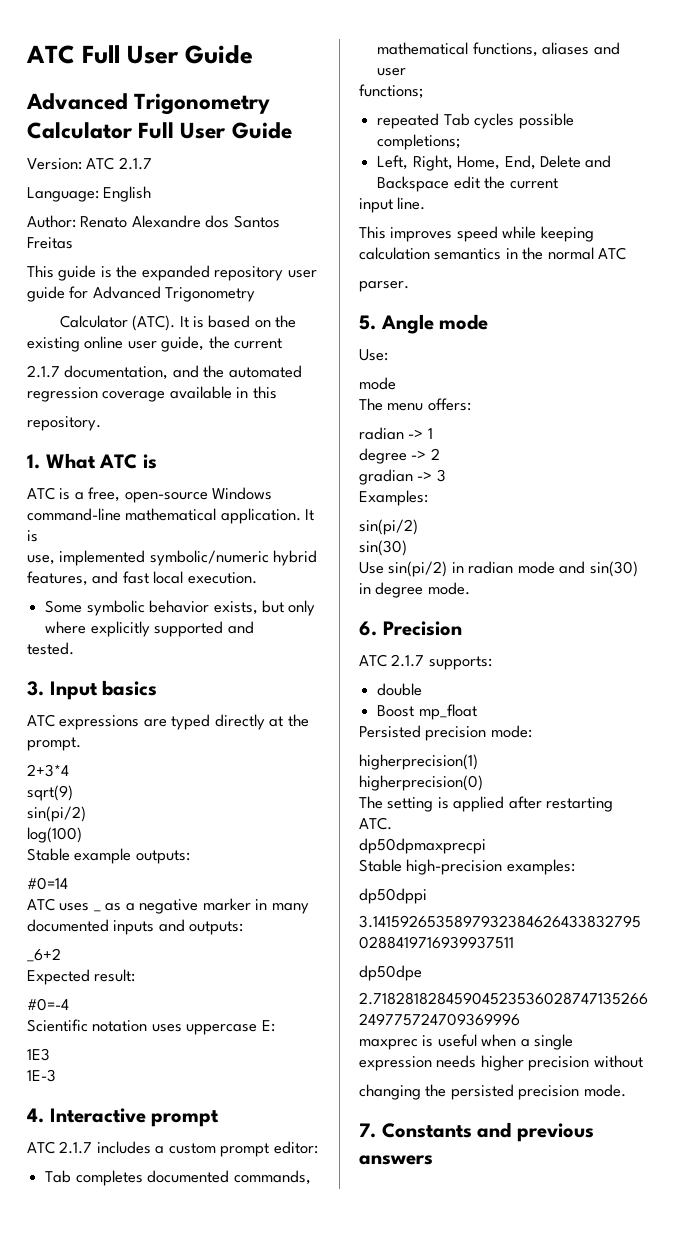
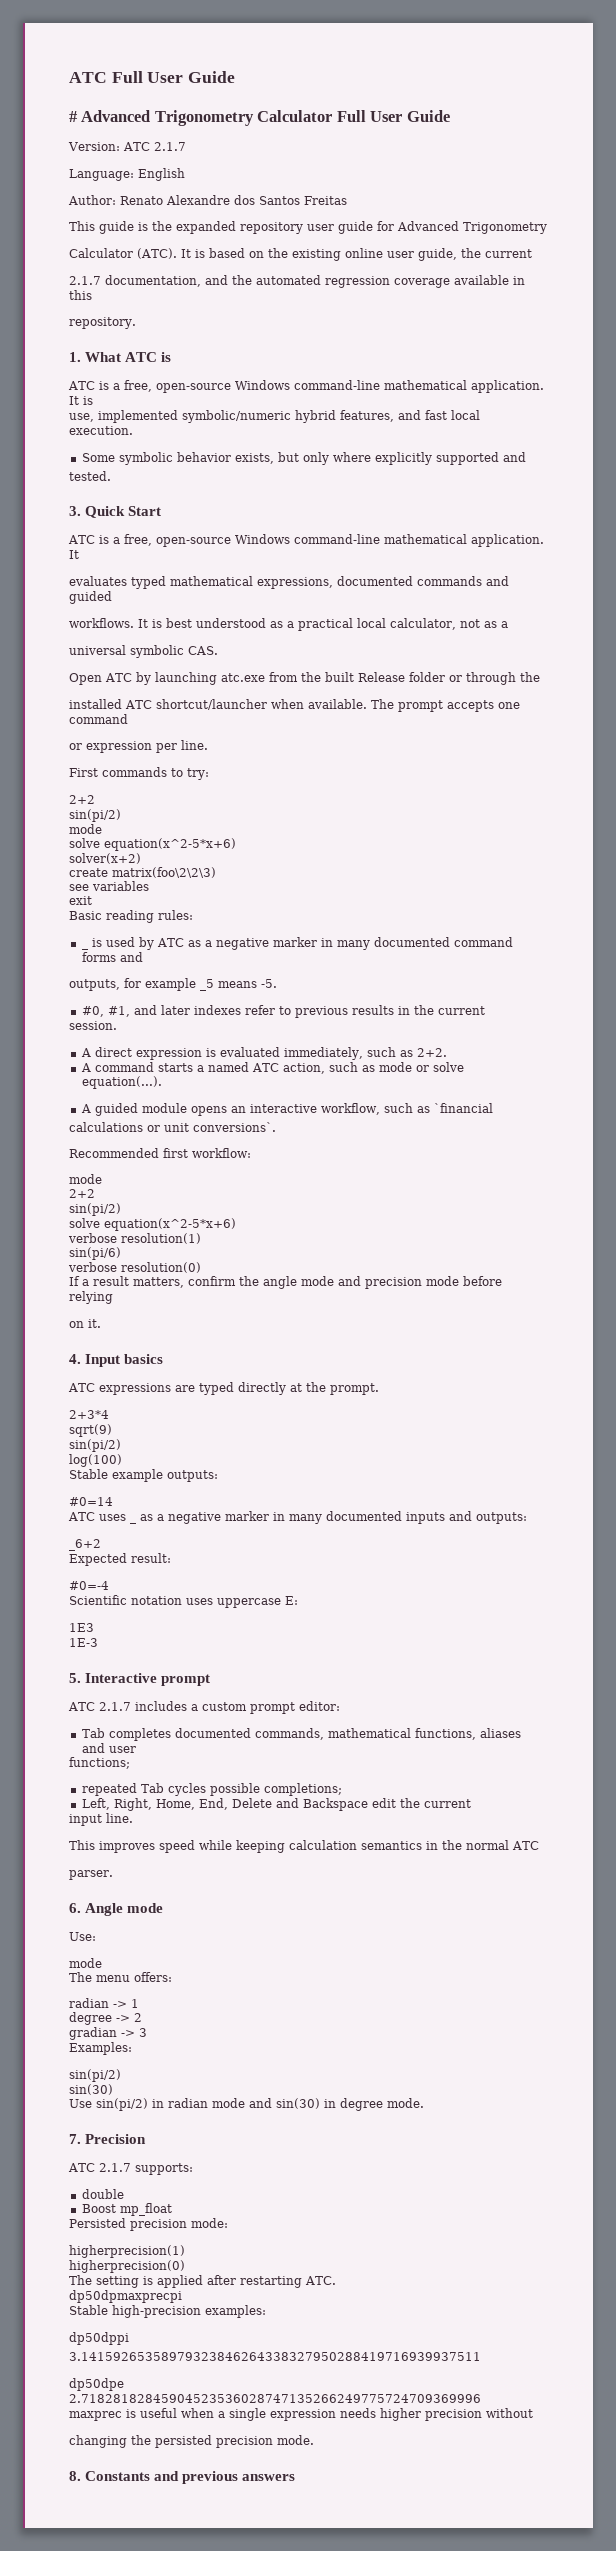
- Advanced Trigonometry Calculator Full User Guide
+ # Advanced Trigonometry Calculator Full User Guide
- 3. Input basics
+ 3. Quick Start
+ ATC is a free, open-source Windows command-line mathematical application. It
+ evaluates typed mathematical expressions, documented commands and guided
+ workflows. It is best understood as a practical local calculator, not as a
+ universal symbolic CAS.
+ Open ATC by launching atc.exe from the built Release folder or through the
+ installed ATC shortcut/launcher when available. The prompt accepts one command
+ or expression per line.
+ First commands to try:
+ 2+2
+ sin(pi/2)
+ mode
+ solve equation(x^2-5*x+6)
+ solver(x+2)
+ create matrix(foo\2\2\3)
+ see variables
+ exit
+ Basic reading rules:
+ _ is used by ATC as a negative marker in many documented command forms and
+ outputs, for example _5 means -5.
+ #0, #1, and later indexes refer to previous results in the current
+ session.
+ A direct expression is evaluated immediately, such as 2+2.
+ A command starts a named ATC action, such as mode or solve equation(...).
+ A guided module opens an interactive workflow, such as `financial
+ calculations or unit conversions`.
+ Recommended first workflow:
+ mode
+ 2+2
+ sin(pi/2)
+ solve equation(x^2-5*x+6)
+ verbose resolution(1)
+ sin(pi/6)
+ verbose resolution(0)
+ If a result matters, confirm the angle mode and precision mode before relying
+ on it.
+ 4. Input basics
- 4. Interactive prompt
+ 5. Interactive prompt
- 5. Angle mode
+ 6. Angle mode
- 6. Precision
+ 7. Precision
- 7. Constants and previous answers
+ 8. Constants and previous answers

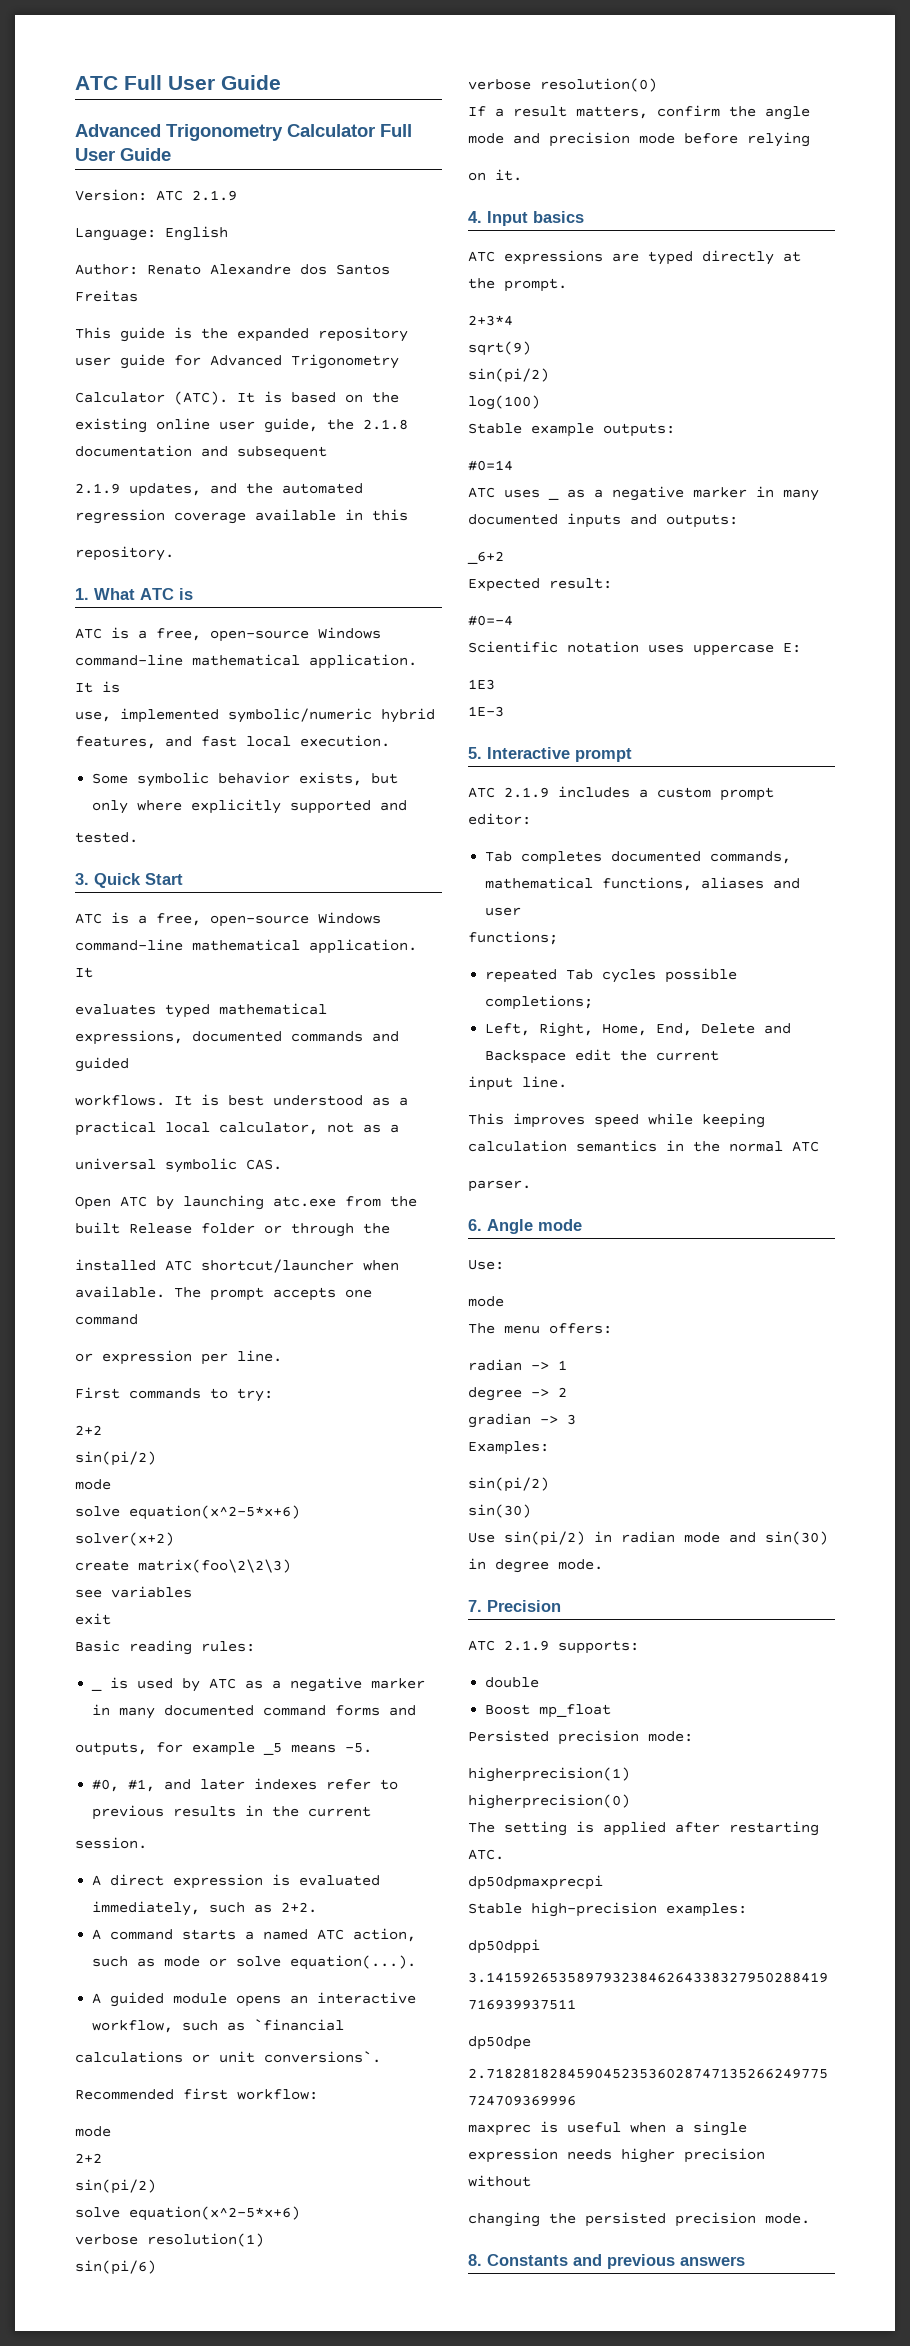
- # Advanced Trigonometry Calculator Full User Guide
+ Advanced Trigonometry Calculator Full User Guide
- Version: ATC 2.1.7
+ Version: ATC 2.1.9
- It is based on the existing online user guide, the current
- 2.1.7 documentation, and the automated regression coverage available in this
+ It is based on the existing online user guide, the 2.1.8 documentation and subsequent
+ 2.1.9 updates, and the automated regression coverage available in this
- ATC 2.1.7 includes a custom prompt editor:
+ ATC 2.1.9 includes a custom prompt editor:
- ATC 2.1.7 supports:
+ ATC 2.1.9 supports:

